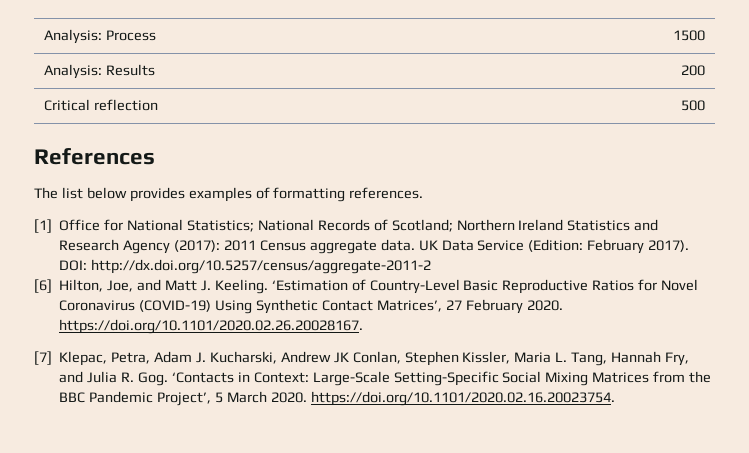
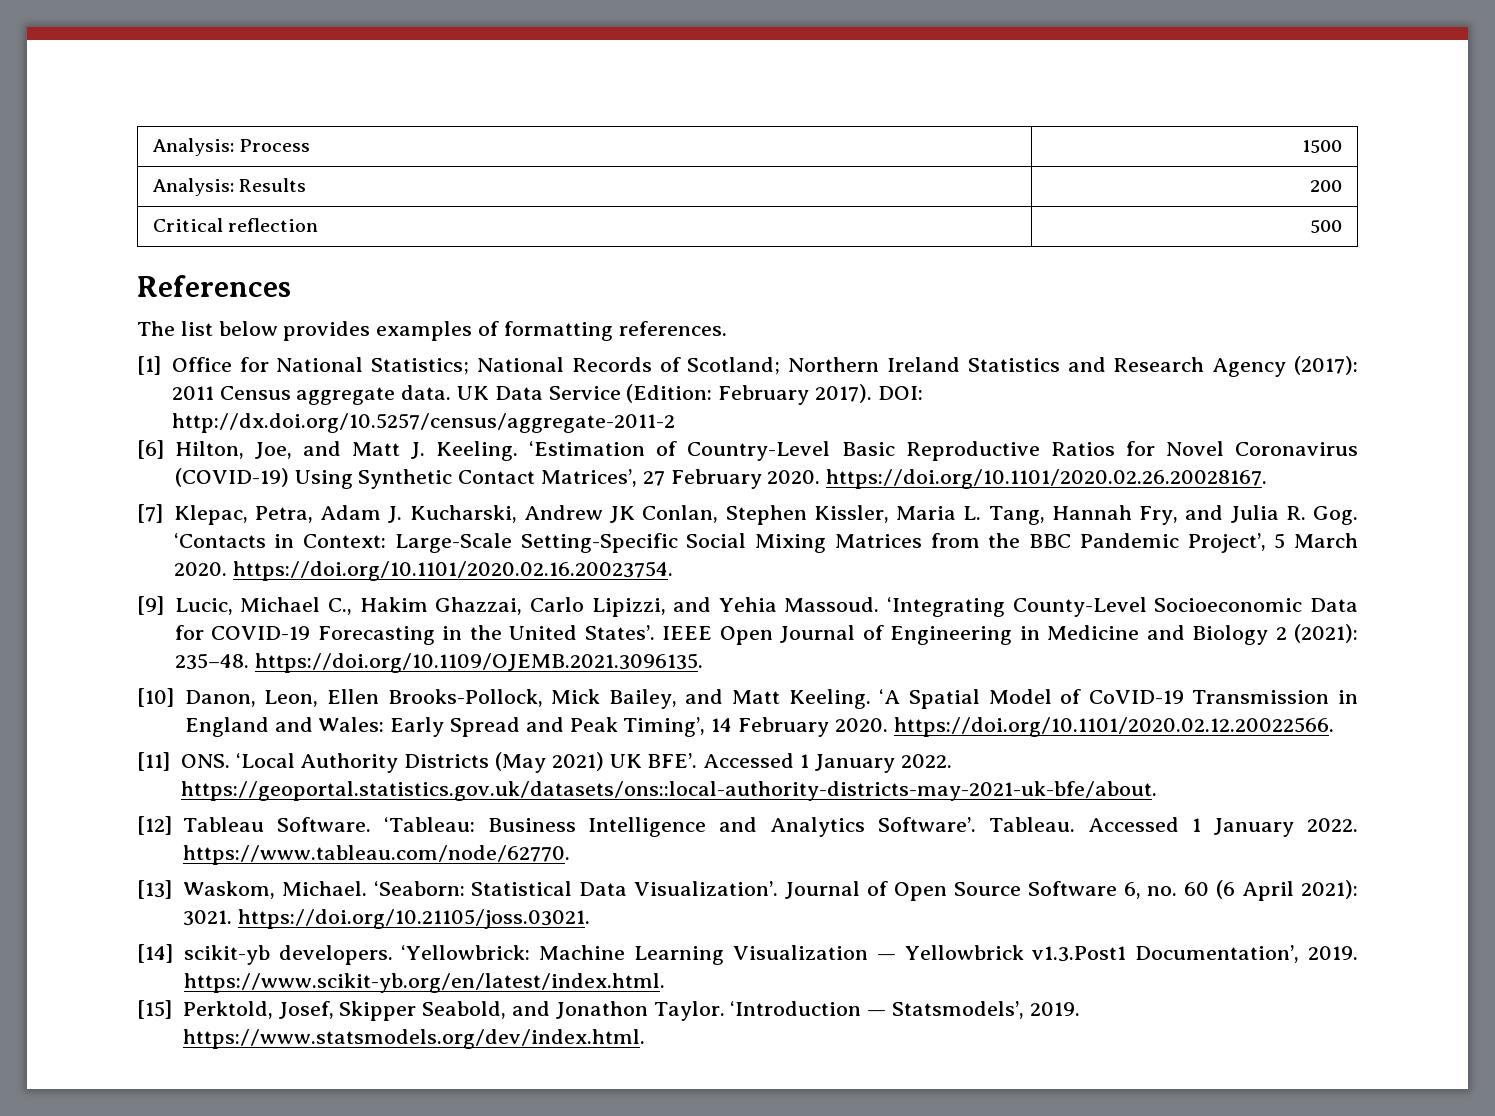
+ [9] Lucic, Michael C., Hakim Ghazzai, Carlo Lipizzi, and Yehia Massoud. ‘Integrating County-Level Socioeconomic Data for COVID-19 Forecasting in the United States’. IEEE Open Journal of Engineering in Medicine and Biology 2 (2021): 235–48. https://doi.org/10.1109/OJEMB.2021.3096135.
+ [10] Danon, Leon, Ellen Brooks-Pollock, Mick Bailey, and Matt Keeling. ‘A Spatial Model of CoVID-19 Transmission in England and Wales: Early Spread and Peak Timing’, 14 February 2020. https://doi.org/10.1101/2020.02.12.20022566.
+ [11] ONS. ‘Local Authority Districts (May 2021) UK BFE’. Accessed 1 January 2022. https://geoportal.statistics.gov.uk/datasets/ons::local-authority-districts-may-2021-uk-bfe/about.
+ [12] Tableau Software. ‘Tableau: Business Intelligence and Analytics Software’. Tableau. Accessed 1 January 2022. https://www.tableau.com/node/62770.
+ [13] Waskom, Michael. ‘Seaborn: Statistical Data Visualization’. Journal of Open Source Software 6, no. 60 (6 April 2021): 3021. https://doi.org/10.21105/joss.03021.
+ [14] scikit-yb developers. ‘Yellowbrick: Machine Learning Visualization — Yellowbrick v1.3.Post1 Documentation’, 2019. https://www.scikit-yb.org/en/latest/index.html.
+ [15] Perktold, Josef, Skipper Seabold, and Jonathon Taylor. ‘Introduction — Statsmodels’, 2019. https://www.statsmodels.org/dev/index.html.

